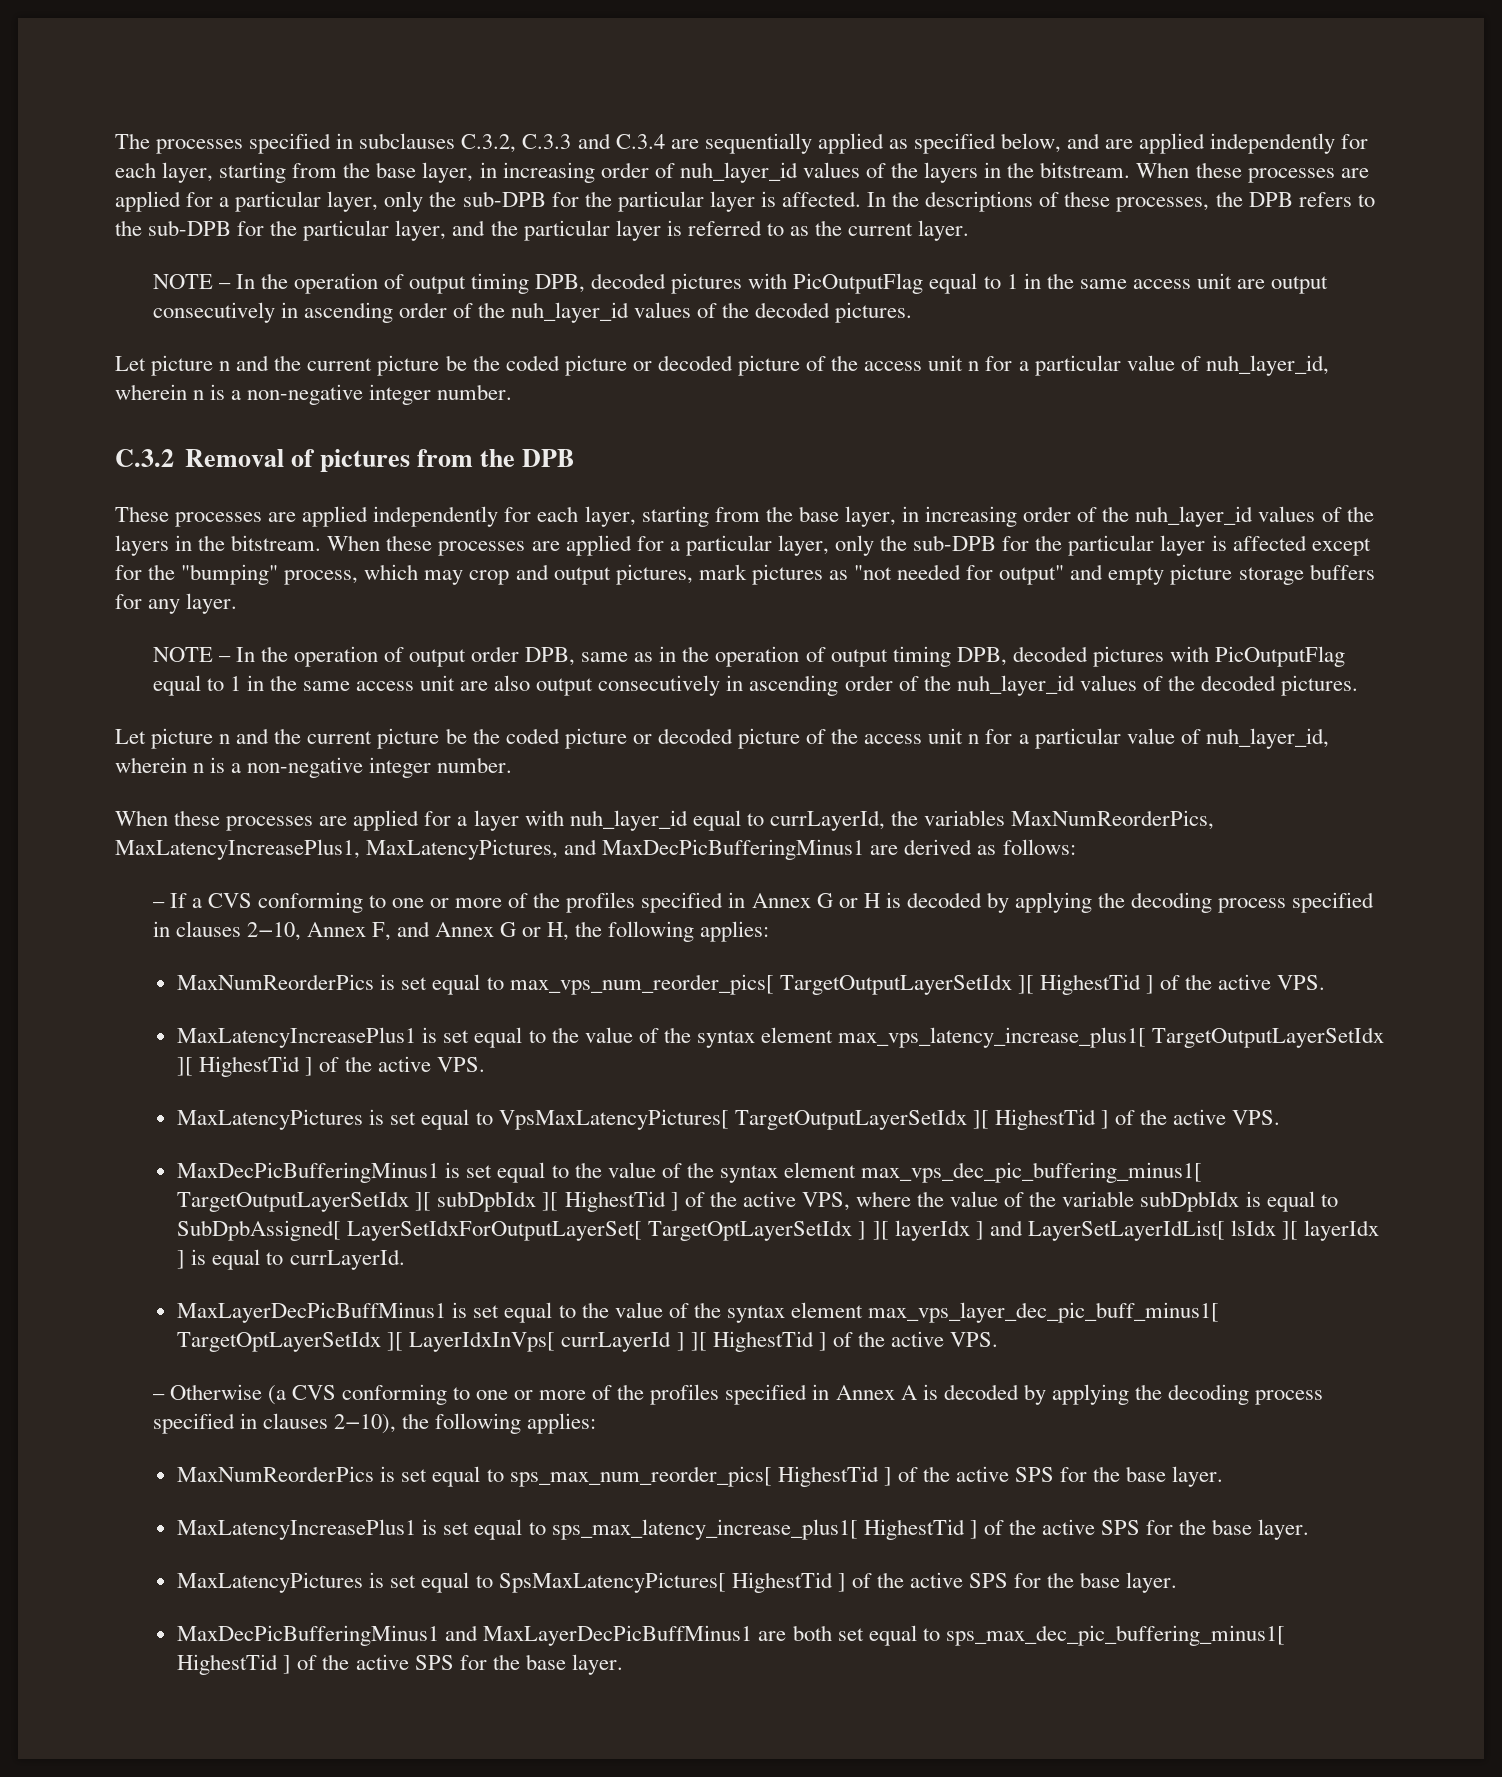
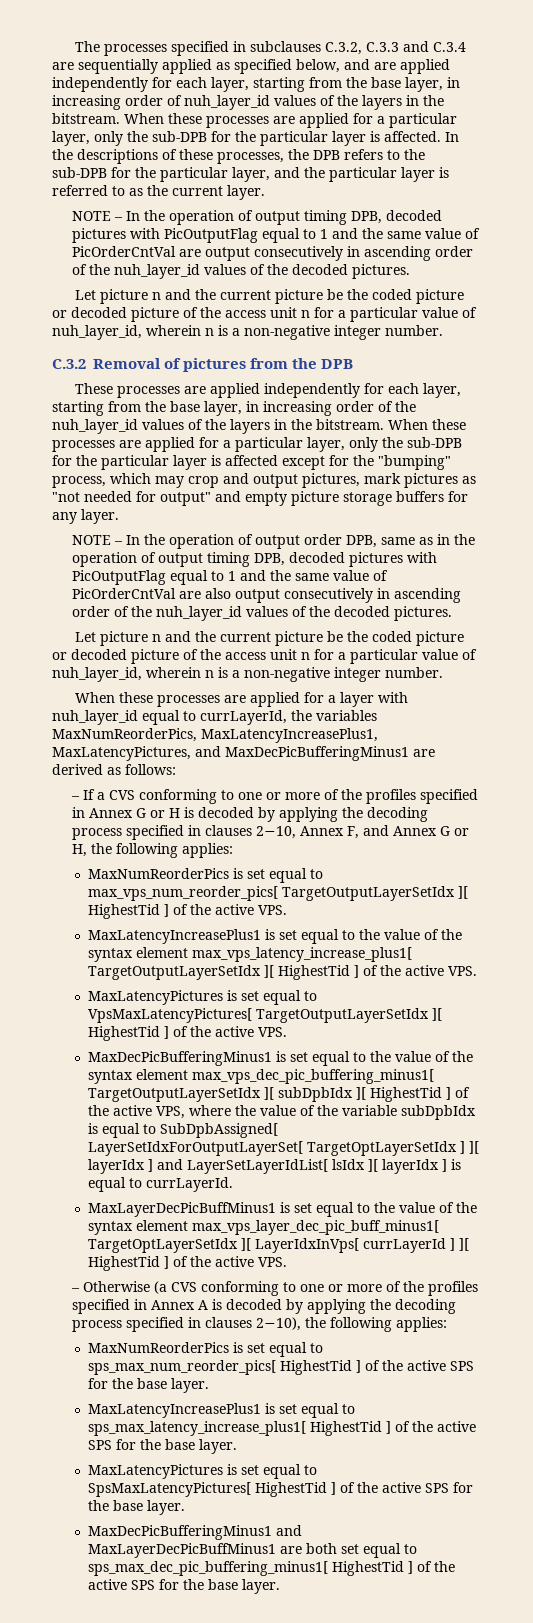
- NOTE – In the operation of output timing DPB, decoded pictures with PicOutputFlag equal to 1 in the same access unit are output consecutively in ascending order of the nuh_layer_id values of the decoded pictures.
+ NOTE – In the operation of output timing DPB, decoded pictures with PicOutputFlag equal to 1 and the same value of PicOrderCntVal are output consecutively in ascending order of the nuh_layer_id values of the decoded pictures.
- NOTE – In the operation of output order DPB, same as in the operation of output timing DPB, decoded pictures with PicOutputFlag equal to 1 in the same access unit are also output consecutively in ascending order of the nuh_layer_id values of the decoded pictures.
+ NOTE – In the operation of output order DPB, same as in the operation of output timing DPB, decoded pictures with PicOutputFlag equal to 1 and the same value of PicOrderCntVal are also output consecutively in ascending order of the nuh_layer_id values of the decoded pictures.

